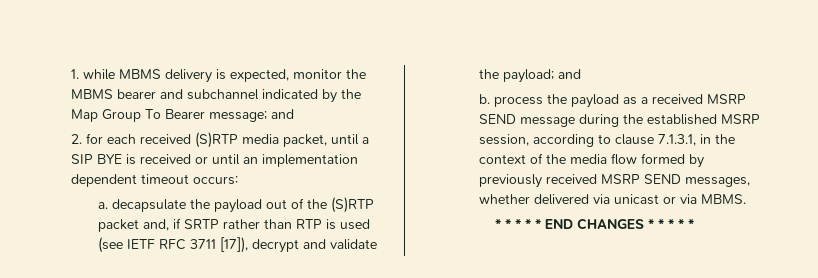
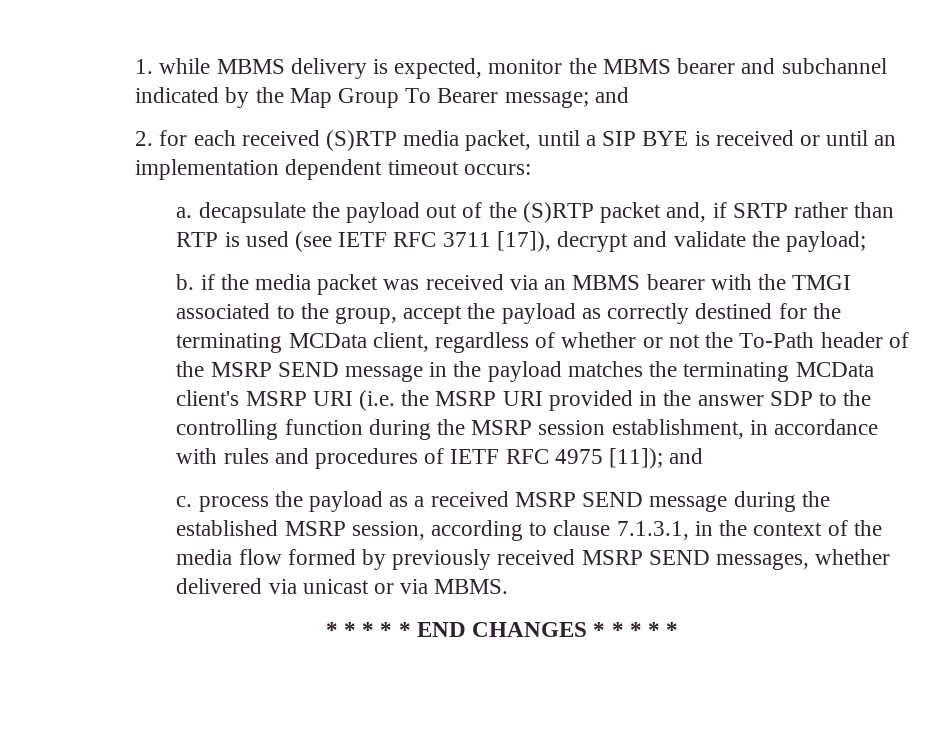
- a. decapsulate the payload out of the (S)RTP packet and, if SRTP rather than RTP is used (see IETF RFC 3711 [17]), decrypt and validate the payload; and
- b. process the payload as a received MSRP SEND message during the established MSRP session, according to clause 7.1.3.1, in the context of the media flow formed by previously received MSRP SEND messages, whether delivered via unicast or via MBMS.
+ a. decapsulate the payload out of the (S)RTP packet and, if SRTP rather than RTP is used (see IETF RFC 3711 [17]), decrypt and validate the payload;
+ b. if the media packet was received via an MBMS bearer with the TMGI associated to the group, accept the payload as correctly destined for the terminating MCData client, regardless of whether or not the To-Path header of the MSRP SEND message in the payload matches the terminating MCData client's MSRP URI (i.e. the MSRP URI provided in the answer SDP to the controlling function during the MSRP session establishment, in accordance with rules and procedures of IETF RFC 4975 [11]); and
+ c. process the payload as a received MSRP SEND message during the established MSRP session, according to clause 7.1.3.1, in the context of the media flow formed by previously received MSRP SEND messages, whether delivered via unicast or via MBMS.

